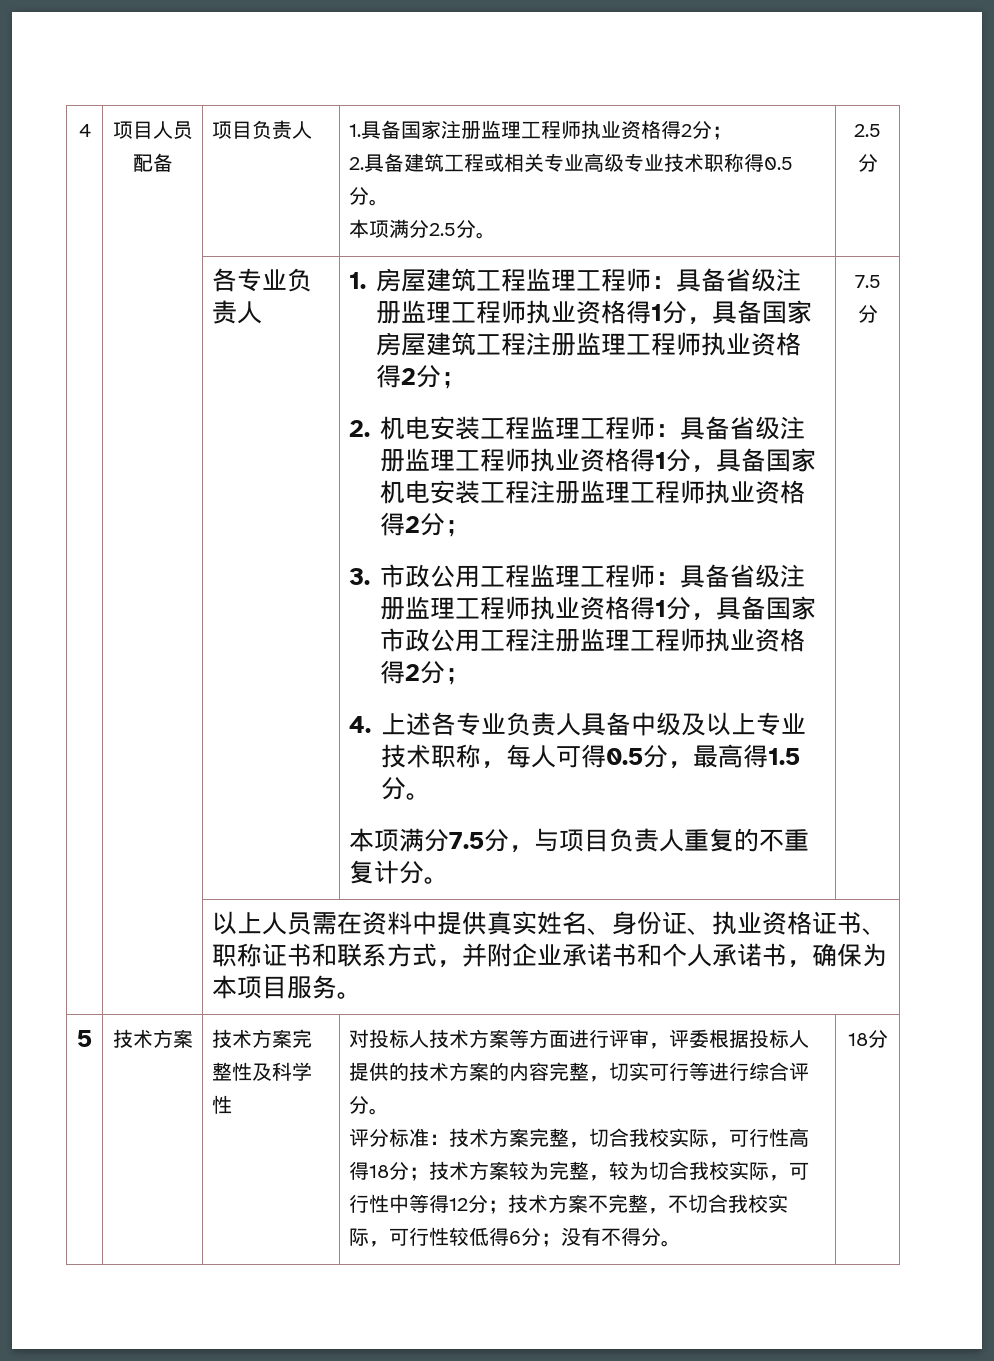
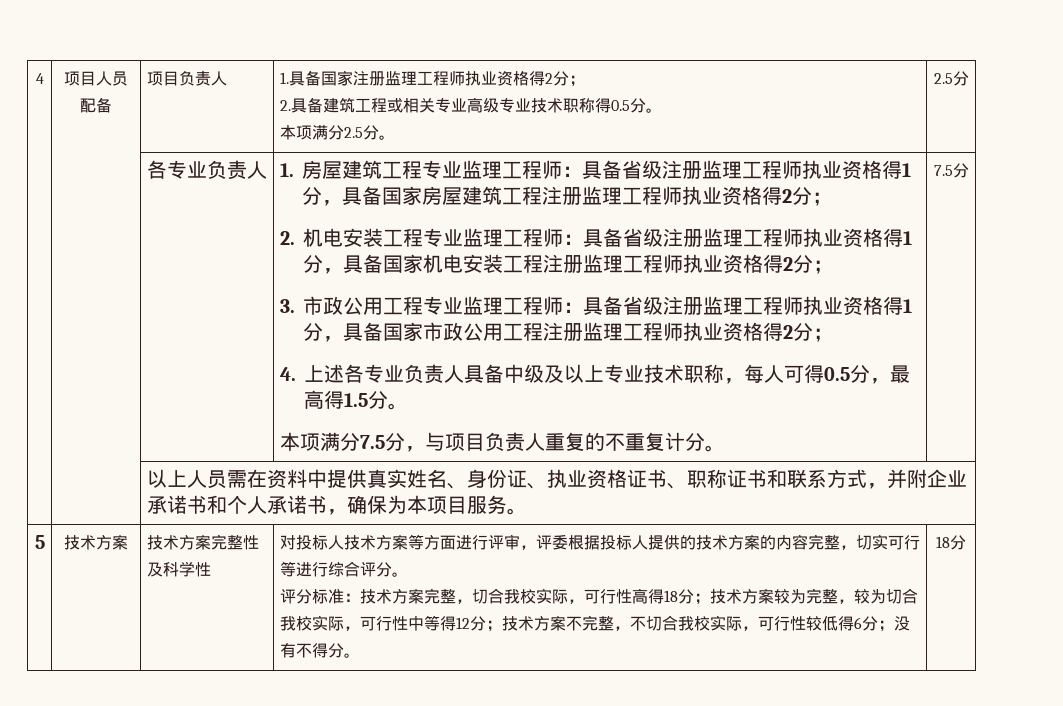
- 1.房屋建筑工程监理工程师：具备省级注册监理工程师执业资格得1分，具备国家房屋建筑工程注册监理工程师执业资格得2分；
+ 1.房屋建筑工程专业监理工程师：具备省级注册监理工程师执业资格得1分，具备国家房屋建筑工程注册监理工程师执业资格得2分；
- 2.机电安装工程监理工程师：具备省级注册监理工程师执业资格得1分，具备国家机电安装工程注册监理工程师执业资格得2分；
+ 2.机电安装工程专业监理工程师：具备省级注册监理工程师执业资格得1分，具备国家机电安装工程注册监理工程师执业资格得2分；
- 3.市政公用工程监理工程师：具备省级注册监理工程师执业资格得1分，具备国家市政公用工程注册监理工程师执业资格得2分；
+ 3.市政公用工程专业监理工程师：具备省级注册监理工程师执业资格得1分，具备国家市政公用工程注册监理工程师执业资格得2分；

